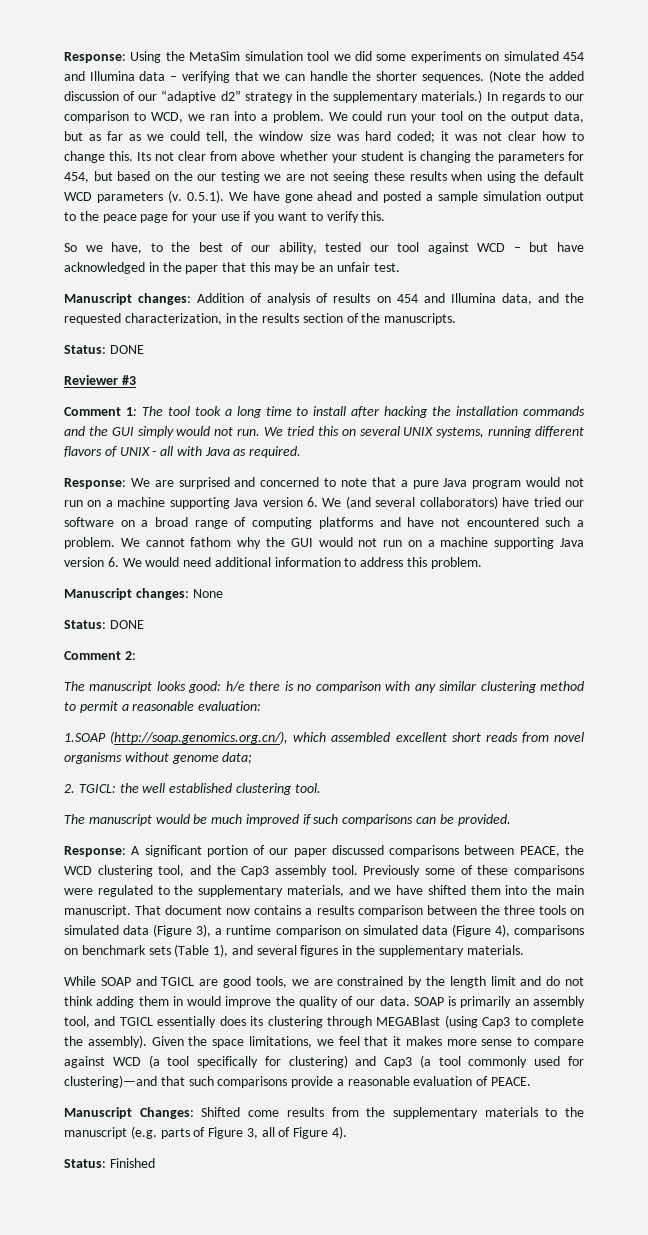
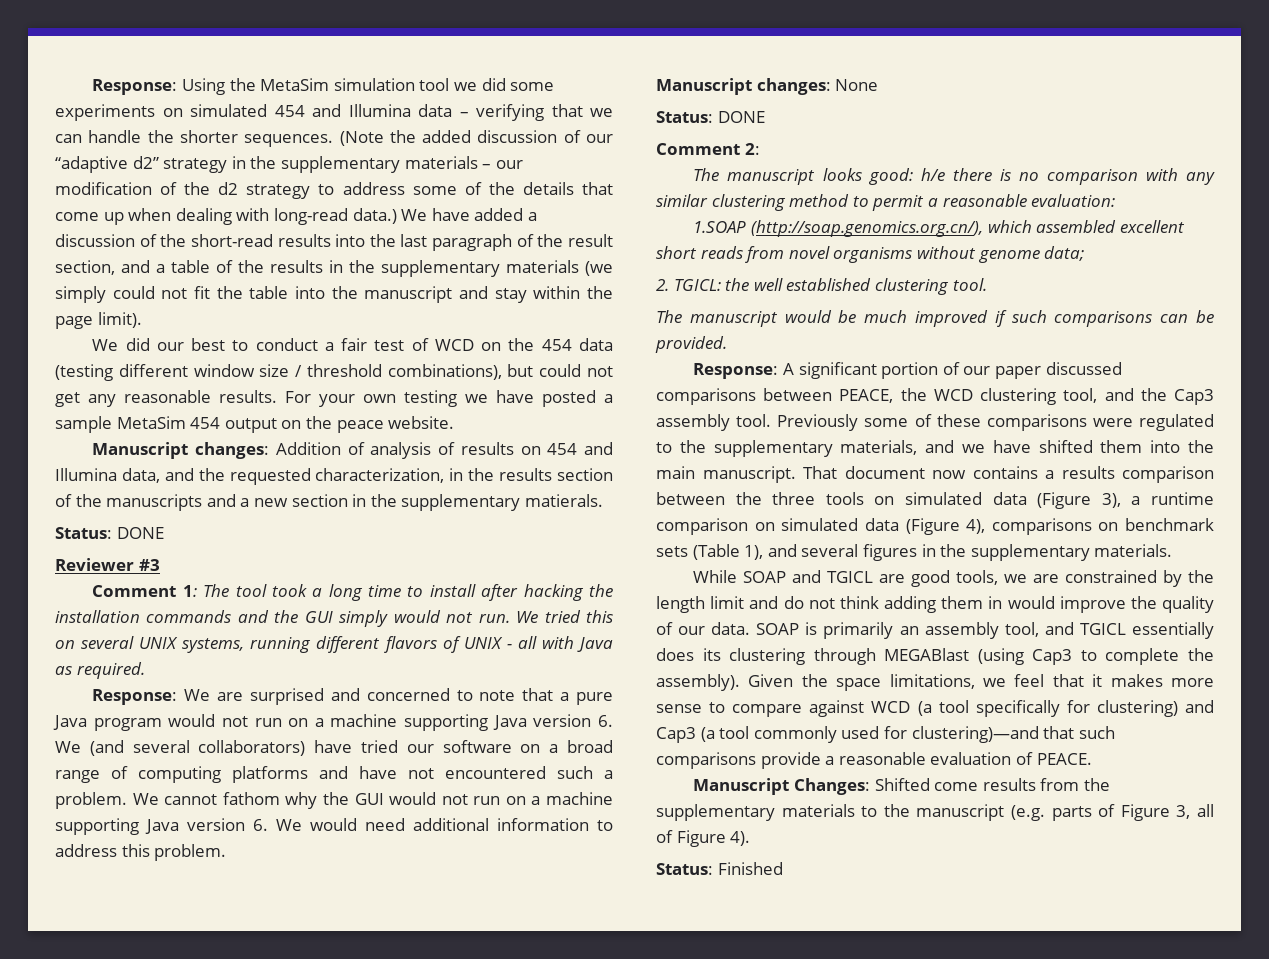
- (Note the added discussion of our “adaptive d2” strategy in the supplementary materials.) In regards to our comparison to WCD, we ran into a problem. We could run your tool on the output data, but as far as we could tell, the window size was hard coded; it was not clear how to change this. Its not clear from above whether your student is changing the parameters for 454, but based on the our testing we are not seeing these results when using the default WCD parameters (v. 0.5.1). We have gone ahead and posted a sample simulation output to the peace page for your use if you want to verify this.
- So we have, to the best of our ability, tested our tool against WCD – but have acknowledged in the paper that this may be an unfair test.
+ (Note the added discussion of our “adaptive d2” strategy in the supplementary materials – our modification of the d2 strategy to address some of the details that come up when dealing with long-read data.) We have added a discussion of the short-read results into the last paragraph of the result section, and a table of the results in the supplementary materials (we simply could not fit the table into the manuscript and stay within the page limit).
+ We did our best to conduct a fair test of WCD on the 454 data (testing different window size / threshold combinations), but could not get any reasonable results. For your own testing we have posted a sample MetaSim 454 output on the peace website.
- Manuscript changes: Addition of analysis of results on 454 and Illumina data, and the requested characterization, in the results section of the manuscripts.
+ Manuscript changes: Addition of analysis of results on 454 and Illumina data, and the requested characterization, in the results section of the manuscripts and a new section in the supplementary matierals.

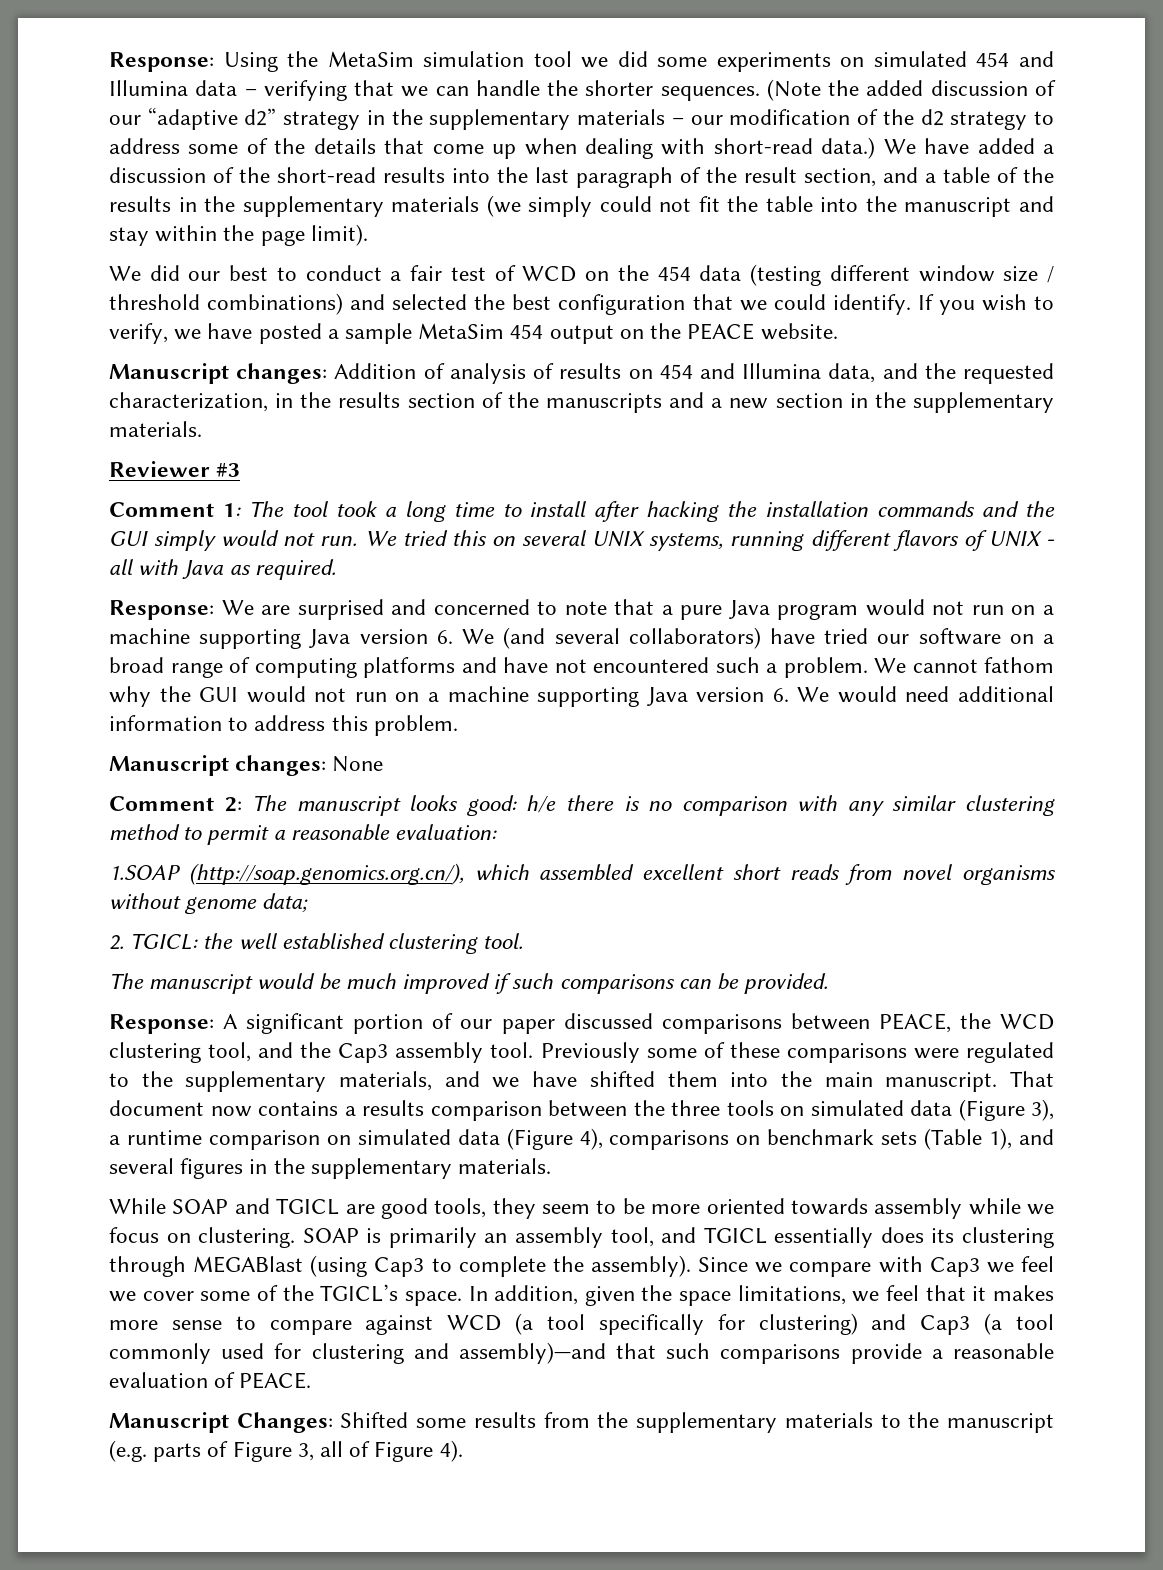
- (Note the added discussion of our “adaptive d2” strategy in the supplementary materials – our modification of the d2 strategy to address some of the details that come up when dealing with long-read data.)
+ (Note the added discussion of our “adaptive d2” strategy in the supplementary materials – our modification of the d2 strategy to address some of the details that come up when dealing with short-read data.)
- We did our best to conduct a fair test of WCD on the 454 data (testing different window size / threshold combinations), but could not get any reasonable results. For your own testing we have posted a sample MetaSim 454 output on the peace website.
+ We did our best to conduct a fair test of WCD on the 454 data (testing different window size / threshold combinations) and selected the best configuration that we could identify. If you wish to verify, we have posted a sample MetaSim 454 output on the PEACE website.
- Manuscript changes: Addition of analysis of results on 454 and Illumina data, and the requested characterization, in the results section of the manuscripts and a new section in the supplementary matierals.
- Status: DONE
+ Manuscript changes: Addition of analysis of results on 454 and Illumina data, and the requested characterization, in the results section of the manuscripts and a new section in the supplementary materials.
  Manuscript changes: None
- Status: DONE
- Comment 2:
- The manuscript looks good: h/e there is no comparison with any similar clustering method to permit a reasonable evaluation:
+ Comment 2: The manuscript looks good: h/e there is no comparison with any similar clustering method to permit a reasonable evaluation:
- While SOAP and TGICL are good tools, we are constrained by the length limit and do not think adding them in would improve the quality of our data.
+ While SOAP and TGICL are good tools, they seem to be more oriented towards assembly while we focus on clustering.
- Given the space limitations, we feel that it makes more sense to compare against WCD (a tool specifically for clustering) and Cap3 (a tool commonly used for clustering)—and that such comparisons provide a reasonable evaluation of PEACE.
+ Since we compare with Cap3 we feel we cover some of the TGICL’s space. In addition, given the space limitations, we feel that it makes more sense to compare against WCD (a tool specifically for clustering) and Cap3 (a tool commonly used for clustering and assembly)—and that such comparisons provide a reasonable evaluation of PEACE.
- Manuscript Changes: Shifted come results from the supplementary materials to the manuscript (e.g. parts of Figure 3, all of Figure 4).
+ Manuscript Changes: Shifted some results from the supplementary materials to the manuscript (e.g. parts of Figure 3, all of Figure 4).
- Status: Finished

